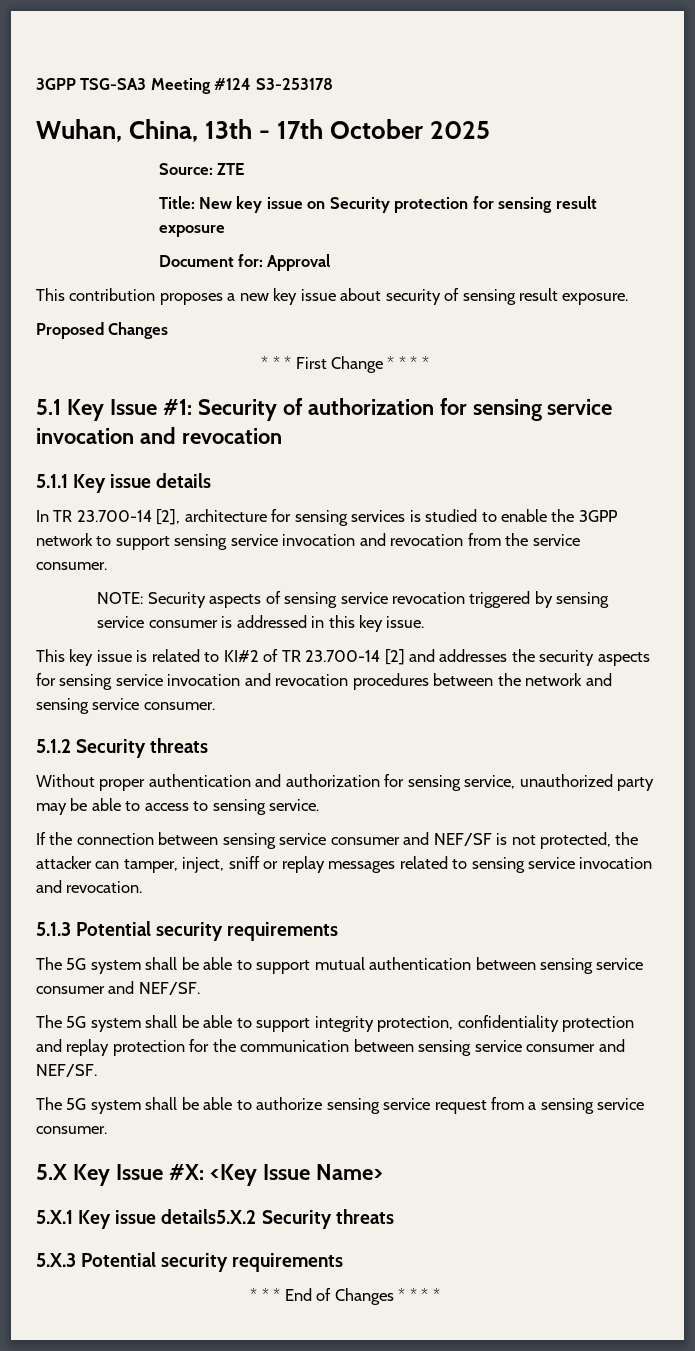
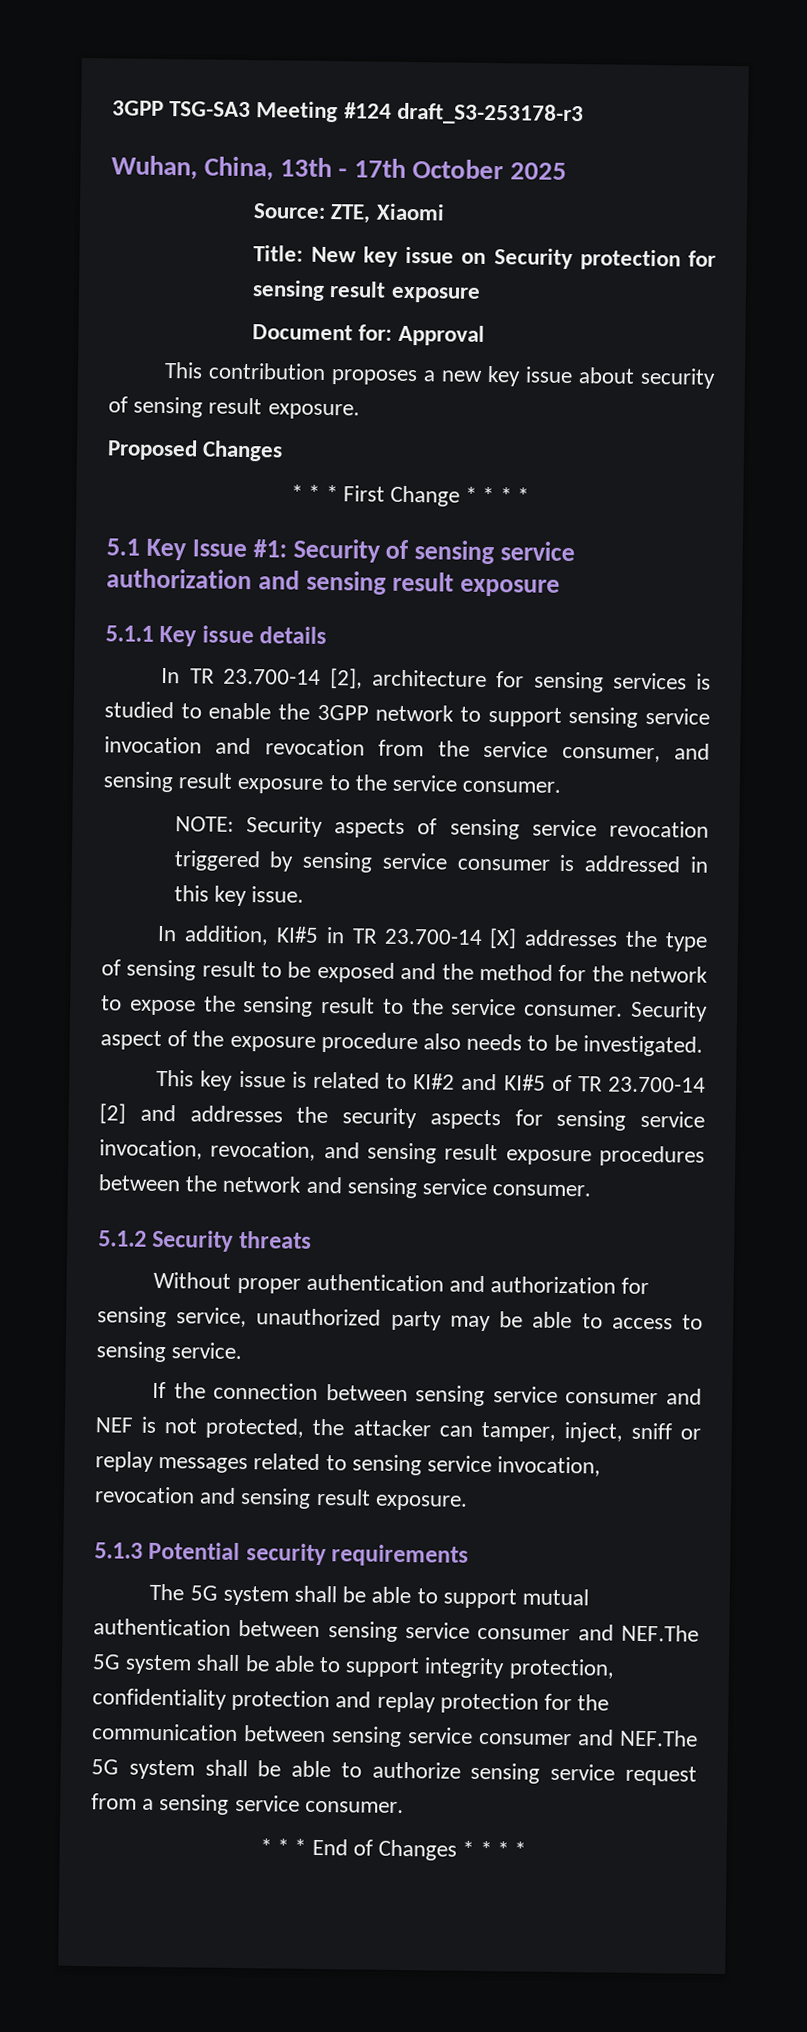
- 3GPP TSG-SA3 Meeting #124 S3-253178
+ 3GPP TSG-SA3 Meeting #124 draft_S3-253178-r3
- Source: ZTE
+ Source: ZTE, Xiaomi
- 5.1 Key Issue #1: Security of authorization for sensing service invocation and revocation
+ 5.1 Key Issue #1: Security of sensing service authorization and sensing result exposure
- In TR 23.700-14 [2], architecture for sensing services is studied to enable the 3GPP network to support sensing service invocation and revocation from the service consumer.
+ In TR 23.700-14 [2], architecture for sensing services is studied to enable the 3GPP network to support sensing service invocation and revocation from the service consumer, and sensing result exposure to the service consumer.
+ In addition, KI#5 in TR 23.700-14 [X] addresses the type of sensing result to be exposed and the method for the network to expose the sensing result to the service consumer. Security aspect of the exposure procedure also needs to be investigated.
- This key issue is related to KI#2 of TR 23.700-14 [2] and addresses the security aspects for sensing service invocation and revocation procedures between the network and sensing service consumer.
+ This key issue is related to KI#2 and KI#5 of TR 23.700-14 [2] and addresses the security aspects for sensing service invocation, revocation, and sensing result exposure procedures between the network and sensing service consumer.
- If the connection between sensing service consumer and NEF/SF is not protected, the attacker can tamper, inject, sniff or replay messages related to sensing service invocation and revocation.
+ If the connection between sensing service consumer and NEF is not protected, the attacker can tamper, inject, sniff or replay messages related to sensing service invocation, revocation and sensing result exposure.
- The 5G system shall be able to support mutual authentication between sensing service consumer and NEF/SF.
- The 5G system shall be able to support integrity protection, confidentiality protection and replay protection for the communication between sensing service consumer and NEF/SF.
- The 5G system shall be able to authorize sensing service request from a sensing service consumer.
+ The 5G system shall be able to support mutual authentication between sensing service consumer and NEF.The 5G system shall be able to support integrity protection, confidentiality protection and replay protection for the communication between sensing service consumer and NEF.The 5G system shall be able to authorize sensing service request from a sensing service consumer.
- 5.X Key Issue #X: <Key Issue Name>
- 5.X.1 Key issue details5.X.2 Security threats
- 5.X.3 Potential security requirements

